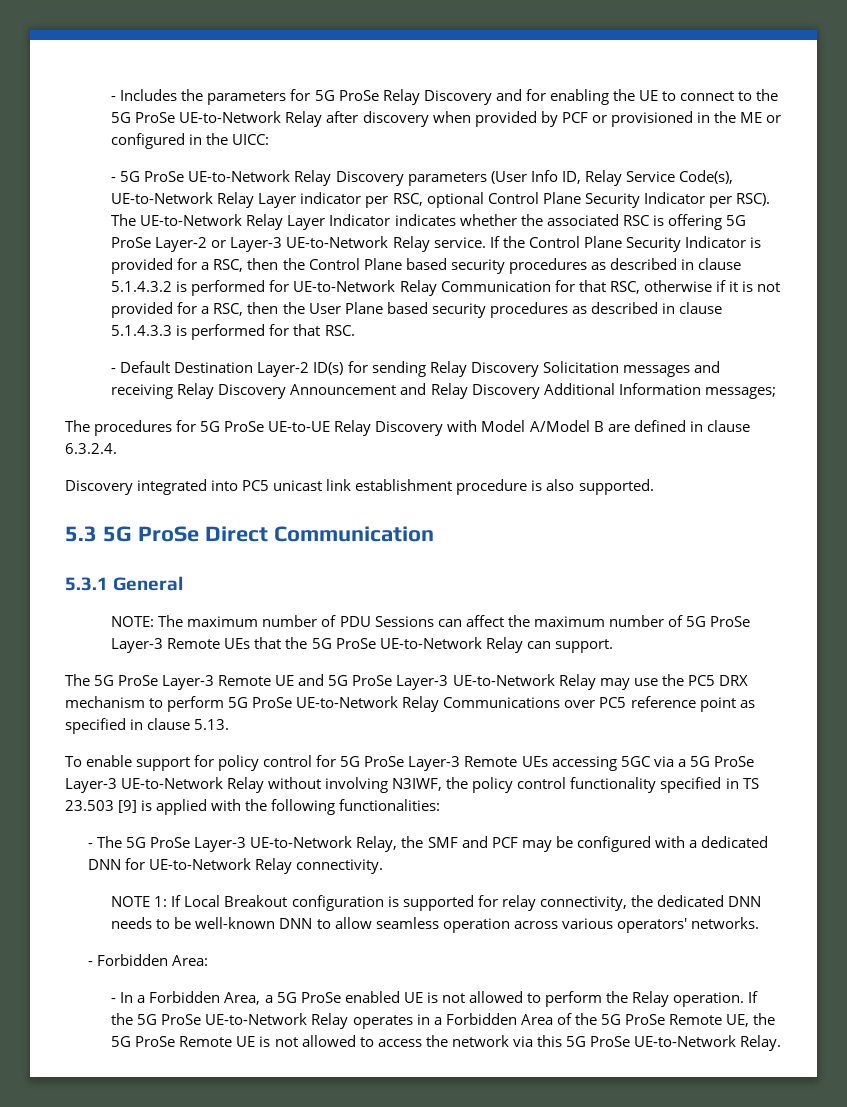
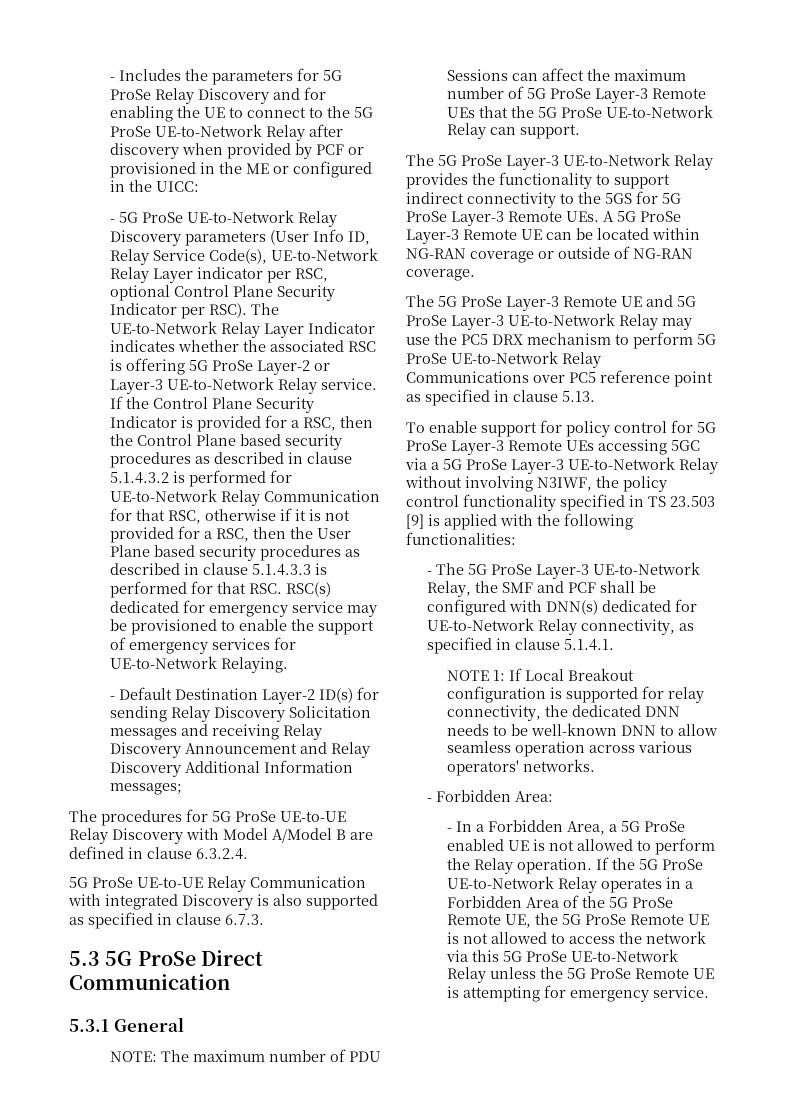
- If the Control Plane Security Indicator is provided for a RSC, then the Control Plane based security procedures as described in clause 5.1.4.3.2 is performed for UE-to-Network Relay Communication for that RSC, otherwise if it is not provided for a RSC, then the User Plane based security procedures as described in clause 5.1.4.3.3 is performed for that RSC.
+ If the Control Plane Security Indicator is provided for a RSC, then the Control Plane based security procedures as described in clause 5.1.4.3.2 is performed for UE-to-Network Relay Communication for that RSC, otherwise if it is not provided for a RSC, then the User Plane based security procedures as described in clause 5.1.4.3.3 is performed for that RSC. RSC(s) dedicated for emergency service may be provisioned to enable the support of emergency services for UE-to-Network Relaying.
- Discovery integrated into PC5 unicast link establishment procedure is also supported.
+ 5G ProSe UE-to-UE Relay Communication with integrated Discovery is also supported as specified in clause 6.7.3.
+ The 5G ProSe Layer-3 UE-to-Network Relay provides the functionality to support indirect connectivity to the 5GS for 5G ProSe Layer-3 Remote UEs. A 5G ProSe Layer-3 Remote UE can be located within NG-RAN coverage or outside of NG-RAN coverage.
- - The 5G ProSe Layer-3 UE-to-Network Relay, the SMF and PCF may be configured with a dedicated DNN for UE-to-Network Relay connectivity.
+ - The 5G ProSe Layer-3 UE-to-Network Relay, the SMF and PCF shall be configured with DNN(s) dedicated for UE-to-Network Relay connectivity, as specified in clause 5.1.4.1.
- If the 5G ProSe UE-to-Network Relay operates in a Forbidden Area of the 5G ProSe Remote UE, the 5G ProSe Remote UE is not allowed to access the network via this 5G ProSe UE-to-Network Relay.
+ If the 5G ProSe UE-to-Network Relay operates in a Forbidden Area of the 5G ProSe Remote UE, the 5G ProSe Remote UE is not allowed to access the network via this 5G ProSe UE-to-Network Relay unless the 5G ProSe Remote UE is attempting for emergency service.

